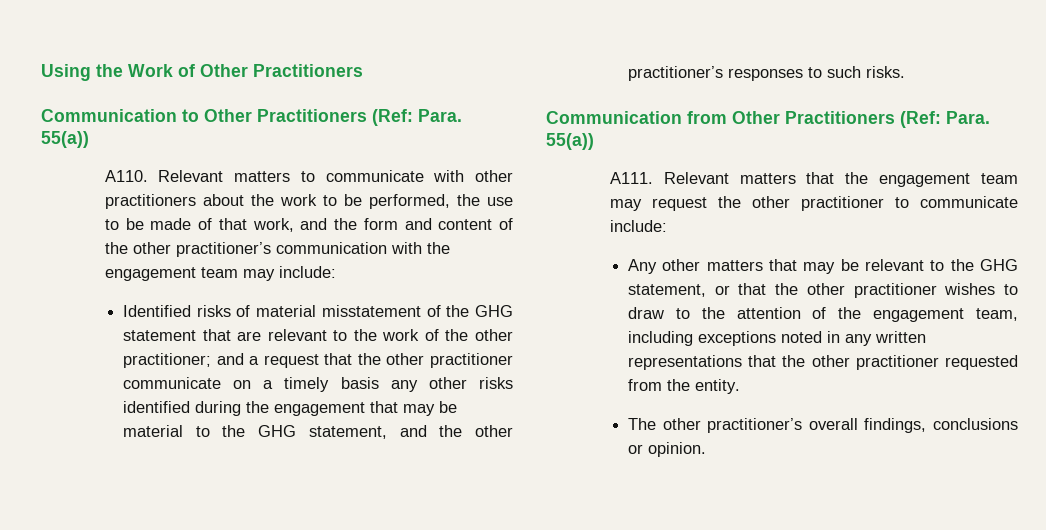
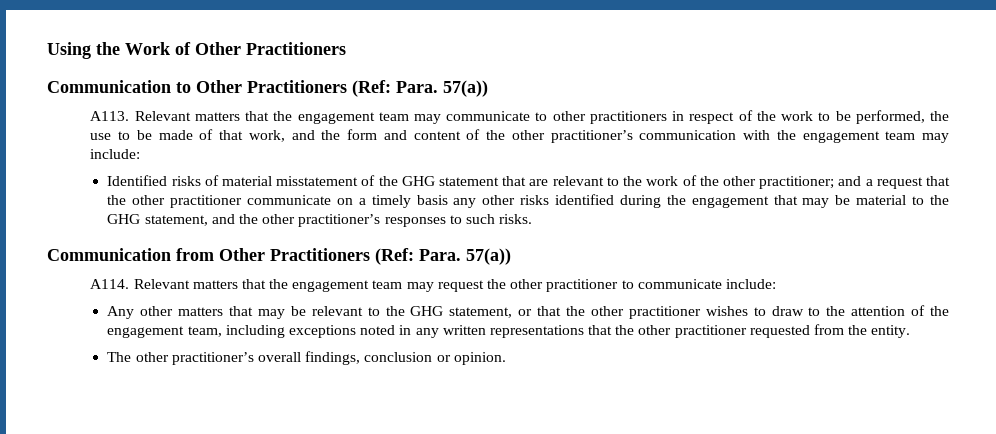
- Communication to Other Practitioners (Ref: Para. 55(a))
- A110. Relevant matters to communicate with other practitioners about the work to be performed, the use to be made of that work, and the form and content of the other practitioner’s communication with the engagement team may include:
+ Communication to Other Practitioners (Ref: Para. 57(a))
+ A113. Relevant matters that the engagement team may communicate to other practitioners in respect of the work to be performed, the use to be made of that work, and the form and content of the other practitioner’s communication with the engagement team may include:
- Communication from Other Practitioners (Ref: Para. 55(a))
- A111.
+ Communication from Other Practitioners (Ref: Para. 57(a))
+ A114.
- The other practitioner’s overall findings, conclusions or opinion.
+ The other practitioner’s overall findings, conclusion or opinion.

